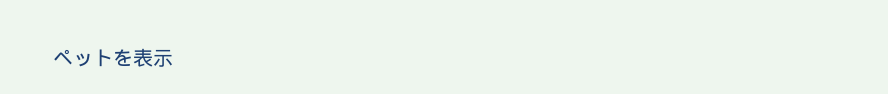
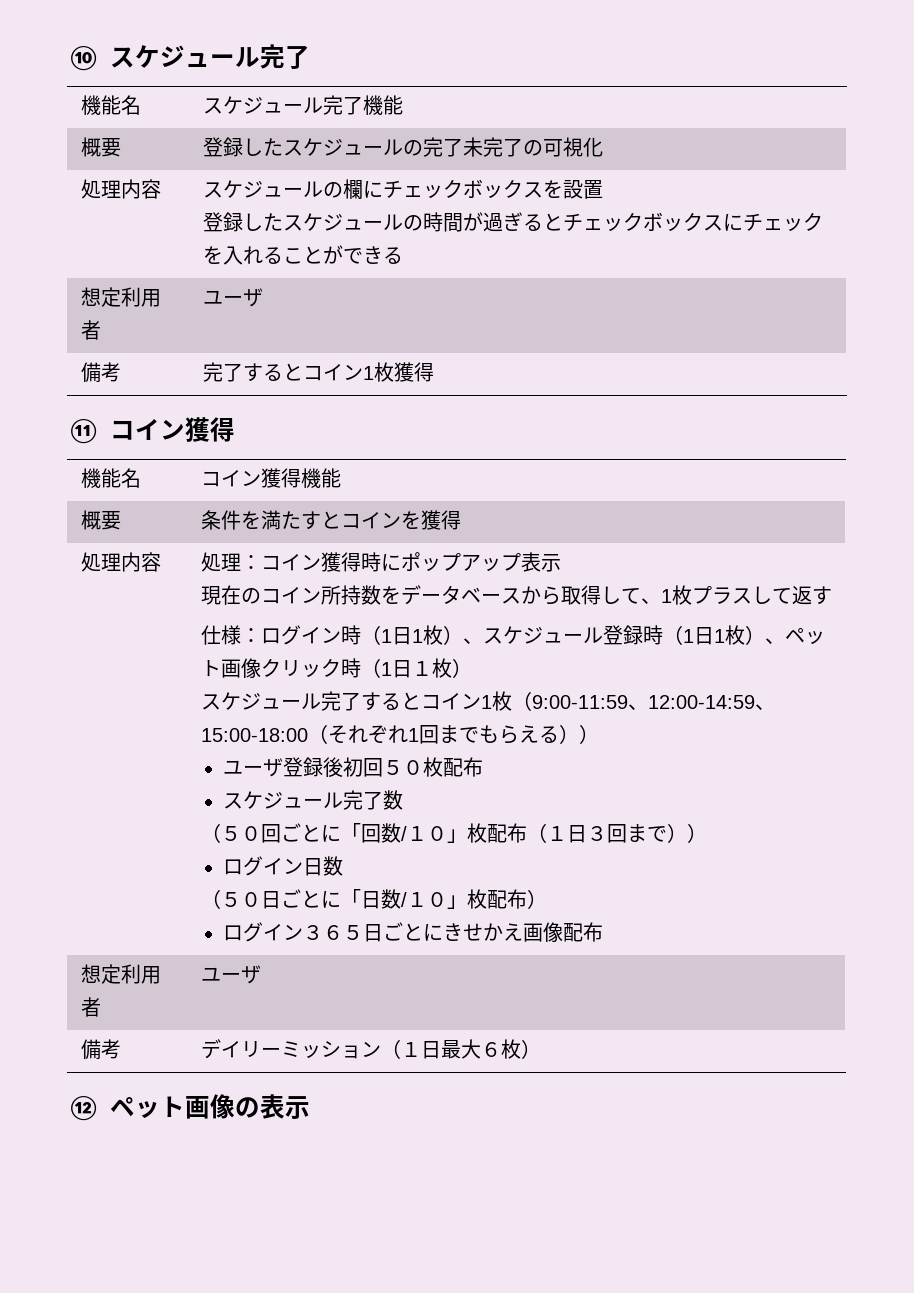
- ペットを表示
+ ⑩スケジュール完了
+ 機能名 | スケジュール完了機能
+ 概要 | 登録したスケジュールの完了未完了の可視化
+ 処理内容 | スケジュールの欄にチェックボックスを設置
+ 登録したスケジュールの時間が過ぎるとチェックボックスにチェックを入れることができる
+ 想定利用者 | ユーザ
+ 備考 | 完了するとコイン1枚獲得
+ ⑪コイン獲得
+ 機能名 | コイン獲得機能
+ 概要 | 条件を満たすとコインを獲得
+ 処理内容 | 処理：コイン獲得時にポップアップ表示
+ 現在のコイン所持数をデータベースから取得して、1枚プラスして返す
+ 仕様：ログイン時（1日1枚）、スケジュール登録時（1日1枚）、ペット画像クリック時（1日１枚）
+ スケジュール完了するとコイン1枚（9:00-11:59、12:00-14:59、15:00-18:00（それぞれ1回までもらえる））
+ ユーザ登録後初回５０枚配布
+ スケジュール完了数
+ （５０回ごとに「回数/１０」枚配布（１日３回まで））
+ ログイン日数
+ （５０日ごとに「日数/１０」枚配布）
+ ログイン３６５日ごとにきせかえ画像配布
+ 想定利用者 | ユーザ
+ 備考 | デイリーミッション（１日最大６枚）
+ ⑫ペット画像の表示

